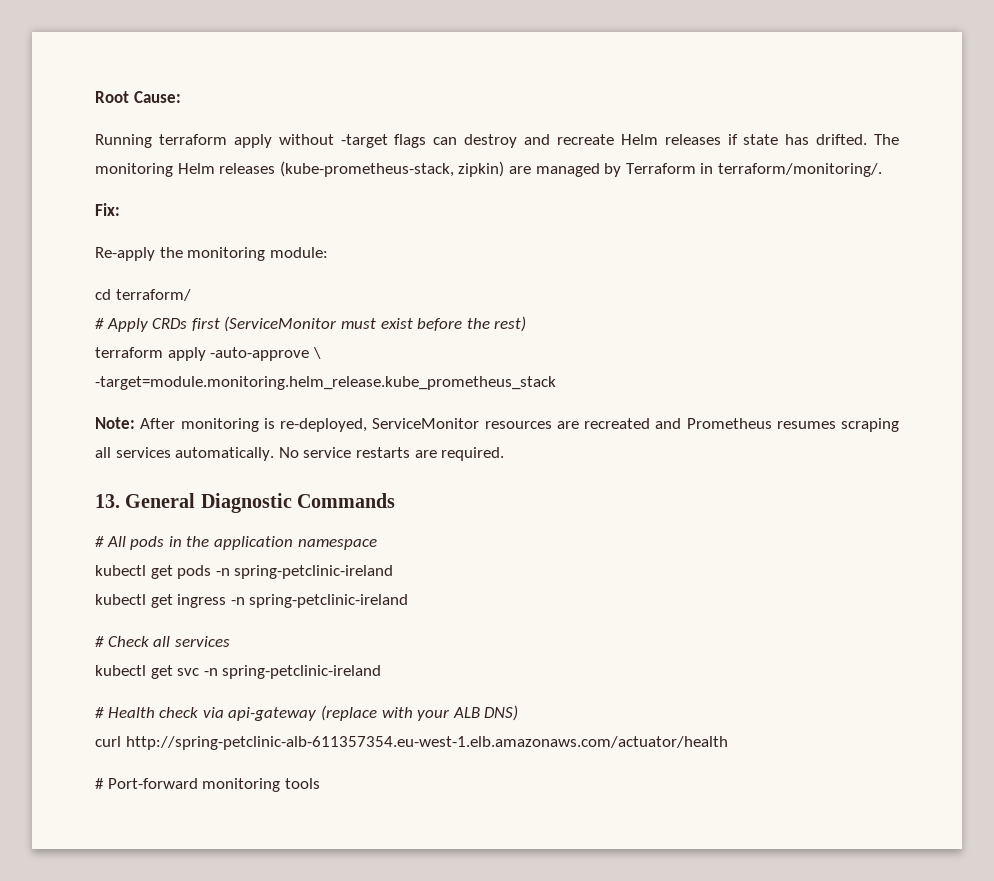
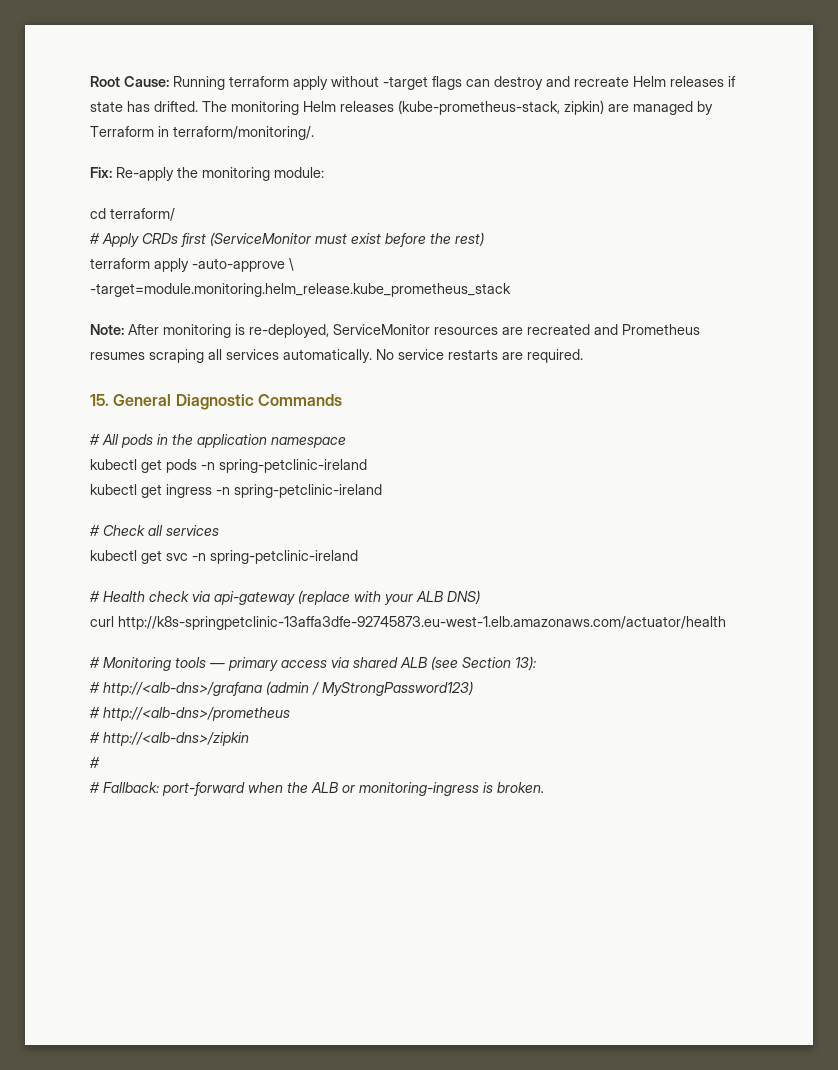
- Root Cause:
- Running terraform apply without -target flags can destroy and recreate Helm releases if state has drifted.
+ Root Cause: Running terraform apply without -target flags can destroy and recreate Helm releases if state has drifted.
- Fix:
- Re-apply the monitoring module:
+ Fix: Re-apply the monitoring module:
- 13. General Diagnostic Commands
+ 15. General Diagnostic Commands
- curl http://spring-petclinic-alb-611357354.eu-west-1.elb.amazonaws.com/actuator/health
- # Port-forward monitoring tools
+ curl http://k8s-springpetclinic-13affa3dfe-92745873.eu-west-1.elb.amazonaws.com/actuator/health
+ # Monitoring tools — primary access via shared ALB (see Section 13):
+ # http://<alb-dns>/grafana (admin / MyStrongPassword123)
+ # http://<alb-dns>/prometheus
+ # http://<alb-dns>/zipkin
+ #
+ # Fallback: port-forward when the ALB or monitoring-ingress is broken.

